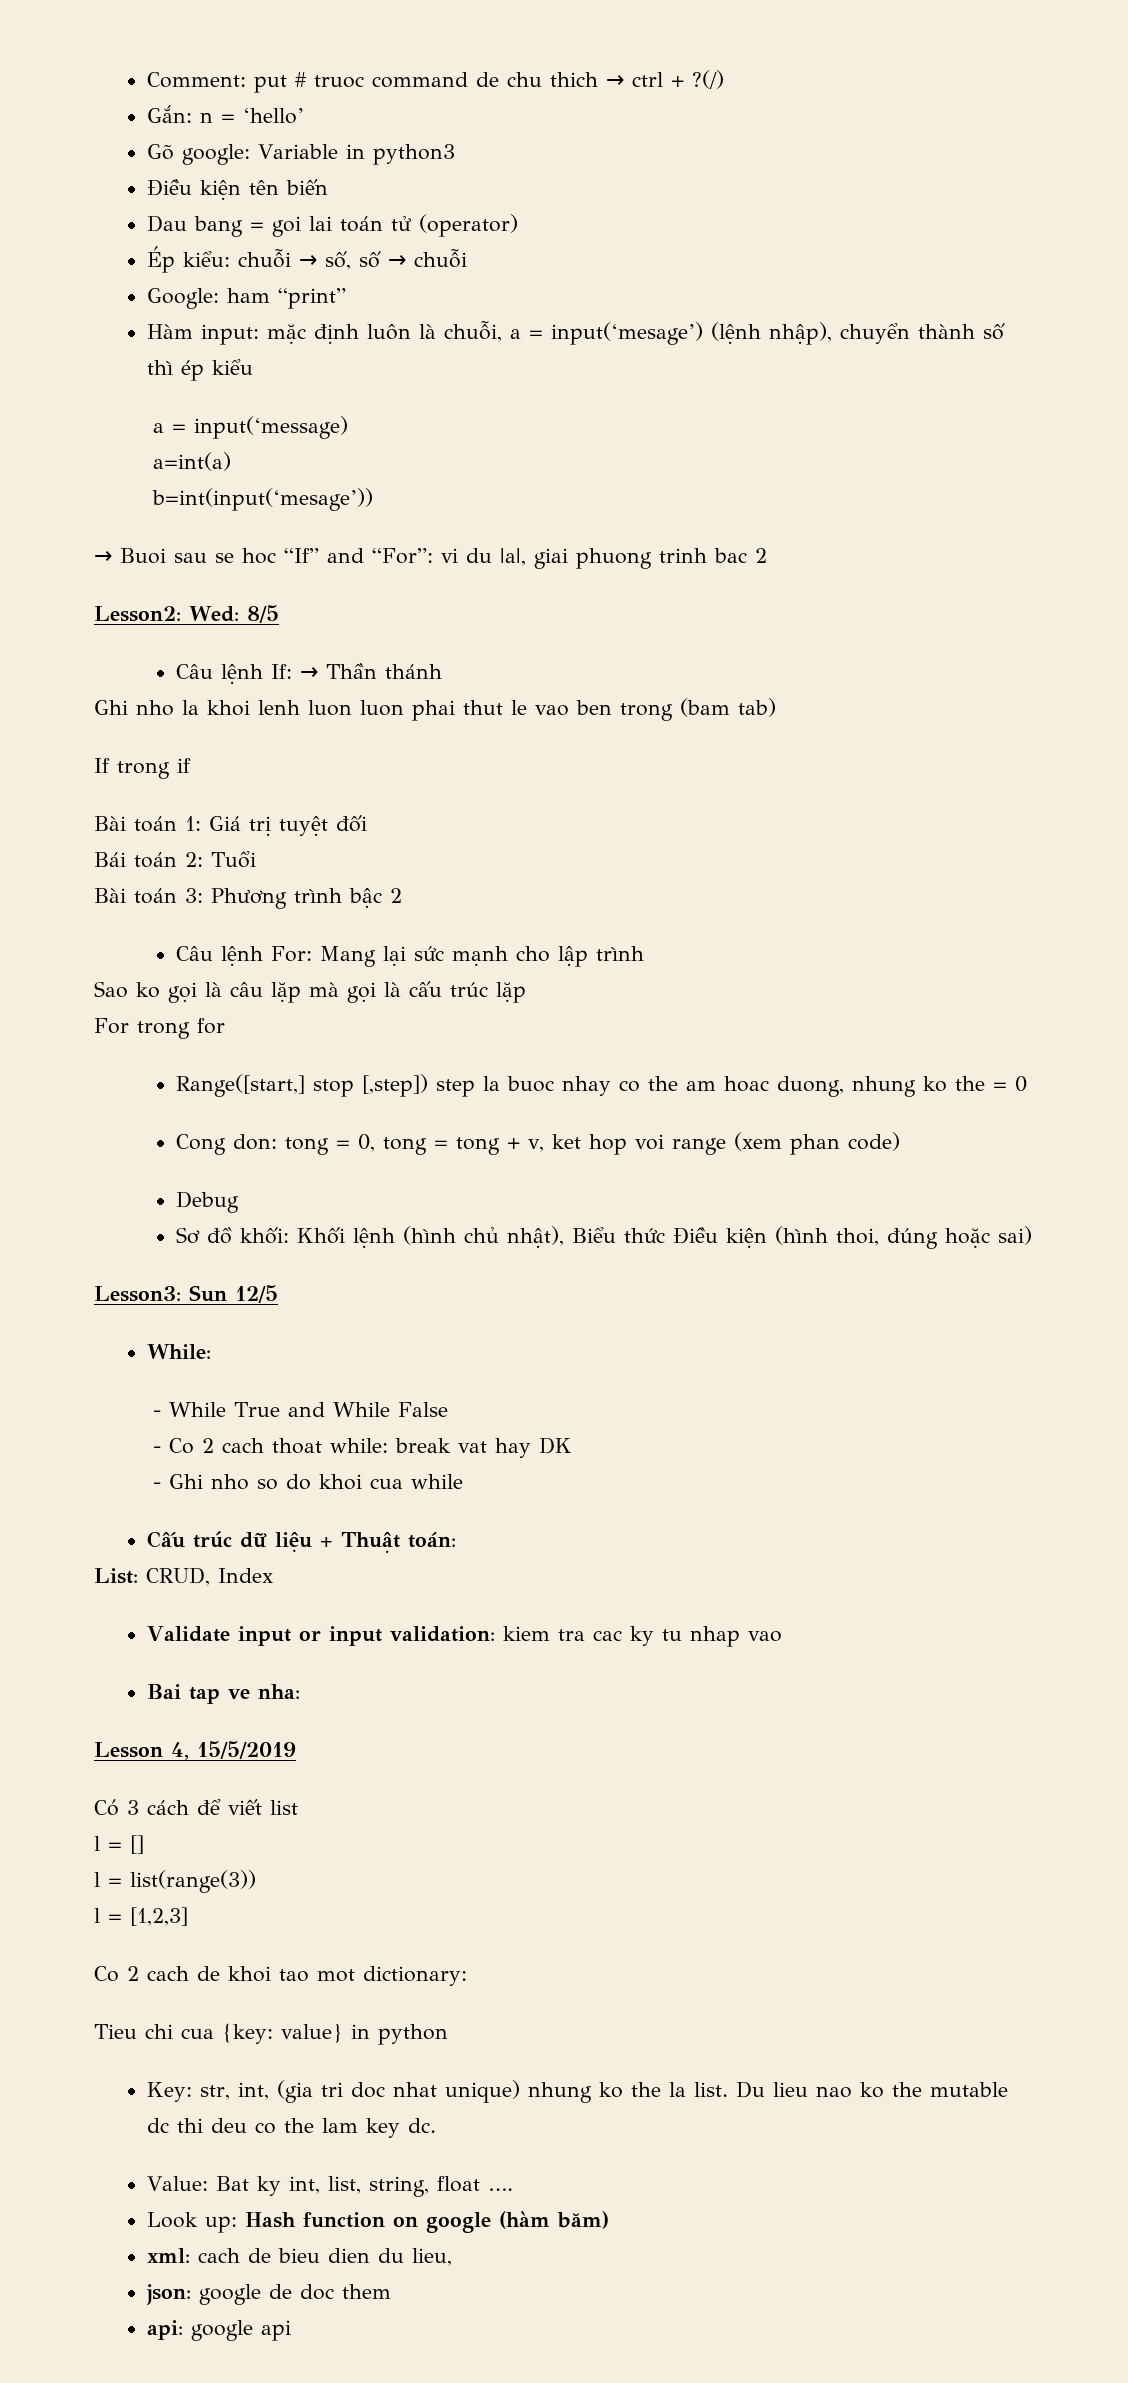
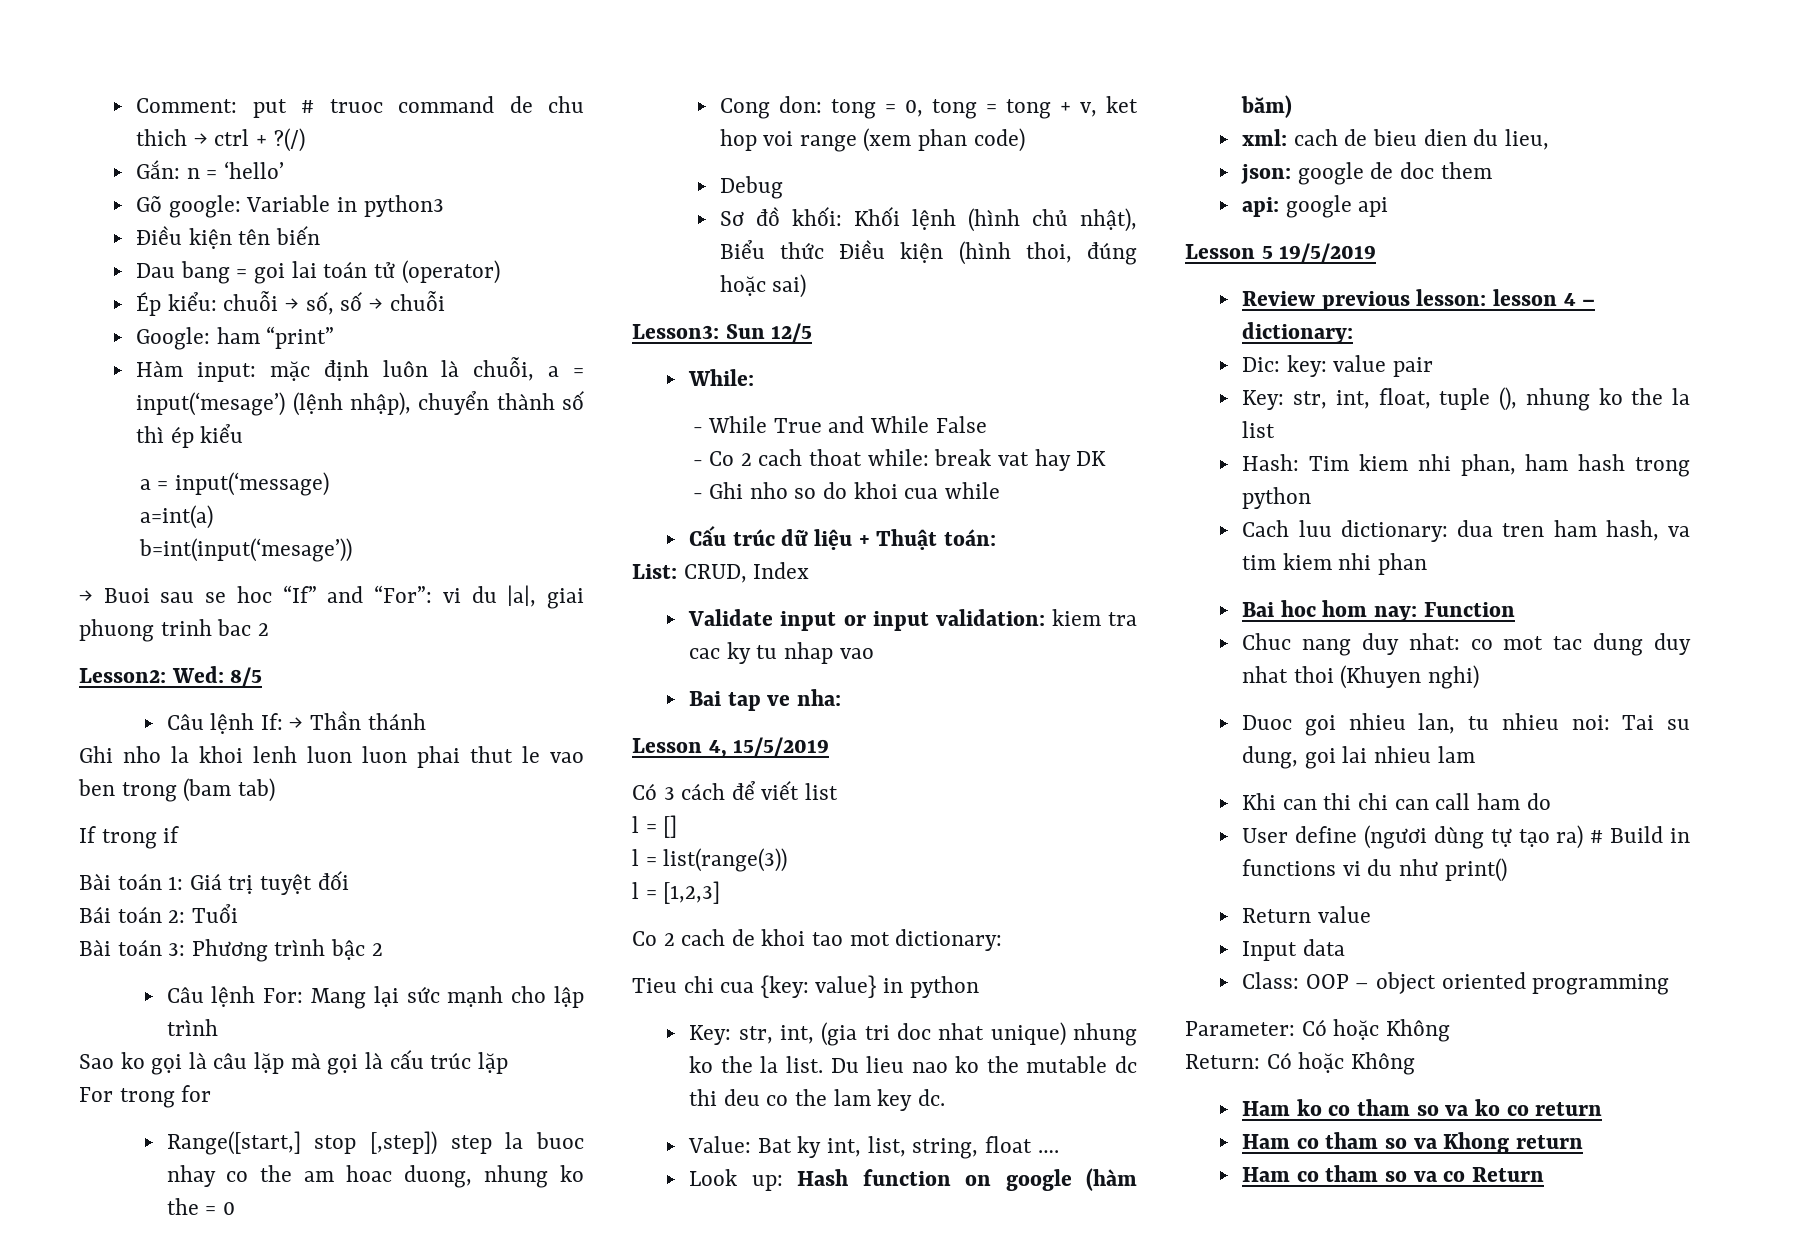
+ Lesson 5 19/5/2019
+ Review previous lesson: lesson 4 – dictionary:
+ Dic: key: value pair
+ Key: str, int, float, tuple (), nhung ko the la list
+ Hash: Tim kiem nhi phan, ham hash trong python
+ Cach luu dictionary: dua tren ham hash, va tim kiem nhi phan
+ Bai hoc hom nay: Function
+ Chuc nang duy nhat: co mot tac dung duy nhat thoi (Khuyen nghi)
+ Duoc goi nhieu lan, tu nhieu noi: Tai su dung, goi lai nhieu lam
+ Khi can thi chi can call ham do
+ User define (ngươi dùng tự tạo ra) # Build in functions vi du như print()
+ Return value
+ Input data
+ Class: OOP – object oriented programming
+ Parameter: Có hoặc Không
+ Return: Có hoặc Không
+ Ham ko co tham so va ko co return
+ Ham co tham so va Khong return
+ Ham co tham so va co Return

